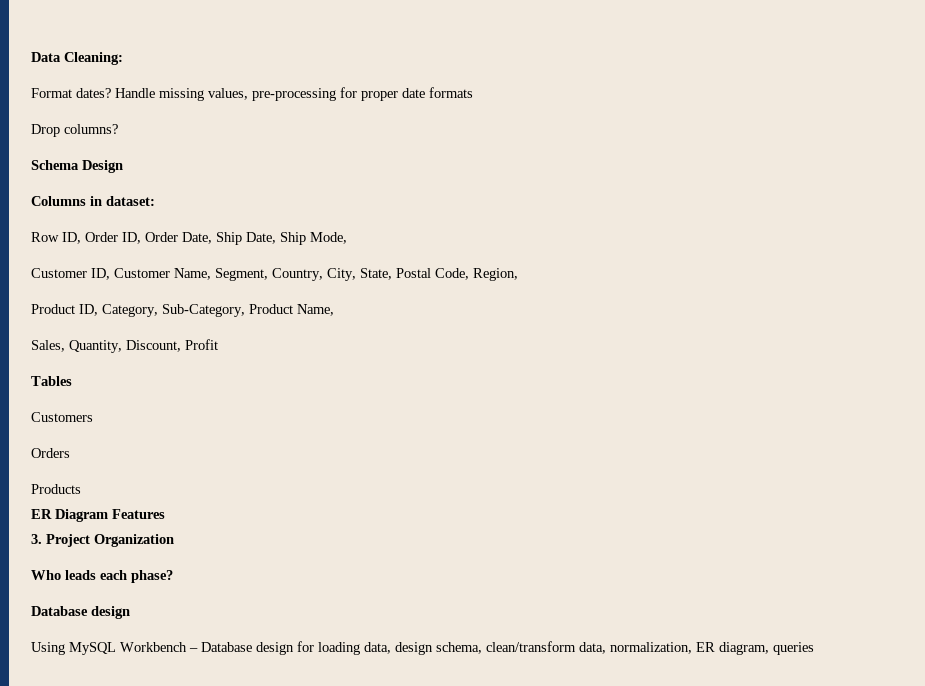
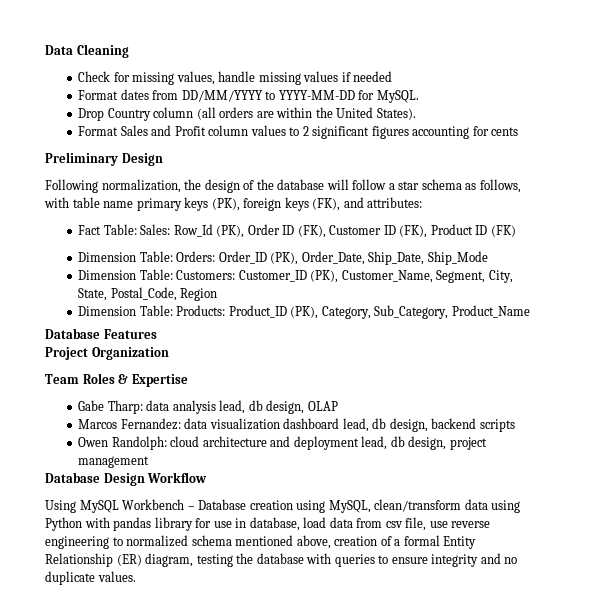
- Data Cleaning:
- Format dates? Handle missing values, pre-processing for proper date formats
- Drop columns?
- Schema Design
- Columns in dataset:
- Row ID, Order ID, Order Date, Ship Date, Ship Mode,
- Customer ID, Customer Name, Segment, Country, City, State, Postal Code, Region,
- Product ID, Category, Sub-Category, Product Name,
- Sales, Quantity, Discount, Profit
- Tables
- Customers
- Orders
- Products
- ER Diagram Features
+ Data Cleaning
+ Check for missing values, handle missing values if needed
+ Format dates from DD/MM/YYYY to YYYY-MM-DD for MySQL.
+ Drop Country column (all orders are within the United States).
+ Format Sales and Profit column values to 2 significant figures accounting for cents
+ Preliminary Design
+ Following normalization, the design of the database will follow a star schema as follows, with table name primary keys (PK), foreign keys (FK), and attributes:
+ Fact Table: Sales: Row_Id (PK), Order ID (FK), Customer ID (FK), Product ID (FK)
+ Dimension Table: Orders: Order_ID (PK), Order_Date, Ship_Date, Ship_Mode
+ Dimension Table: Customers: Customer_ID (PK), Customer_Name, Segment, City, State, Postal_Code, Region
+ Dimension Table: Products: Product_ID (PK), Category, Sub_Category, Product_Name
+ Database Features
- 3. Project Organization
+ Project Organization
- Who leads each phase?
- Database design
+ Team Roles & Expertise
+ Gabe Tharp: data analysis lead, db design, OLAP
+ Marcos Fernandez: data visualization dashboard lead, db design, backend scripts
+ Owen Randolph: cloud architecture and deployment lead, db design, project management
+ Database Design Workflow
- Using MySQL Workbench – Database design for loading data, design schema, clean/transform data, normalization, ER diagram, queries
+ Using MySQL Workbench – Database creation using MySQL, clean/transform data using Python with pandas library for use in database, load data from csv file, use reverse engineering to normalized schema mentioned above, creation of a formal Entity Relationship (ER) diagram, testing the database with queries to ensure integrity and no duplicate values.

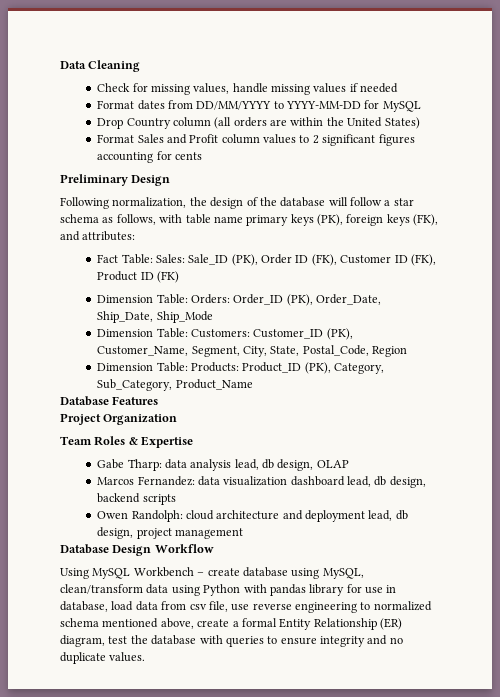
- Format dates from DD/MM/YYYY to YYYY-MM-DD for MySQL.
+ Format dates from DD/MM/YYYY to YYYY-MM-DD for MySQL
- Drop Country column (all orders are within the United States).
+ Drop Country column (all orders are within the United States)
- Fact Table: Sales: Row_Id (PK), Order ID (FK), Customer ID (FK), Product ID (FK)
+ Fact Table: Sales: Sale_ID (PK), Order ID (FK), Customer ID (FK), Product ID (FK)
- Using MySQL Workbench – Database creation using MySQL, clean/transform data using Python with pandas library for use in database, load data from csv file, use reverse engineering to normalized schema mentioned above, creation of a formal Entity Relationship (ER) diagram, testing the database with queries to ensure integrity and no duplicate values.
+ Using MySQL Workbench – create database using MySQL, clean/transform data using Python with pandas library for use in database, load data from csv file, use reverse engineering to normalized schema mentioned above, create a formal Entity Relationship (ER) diagram, test the database with queries to ensure integrity and no duplicate values.

